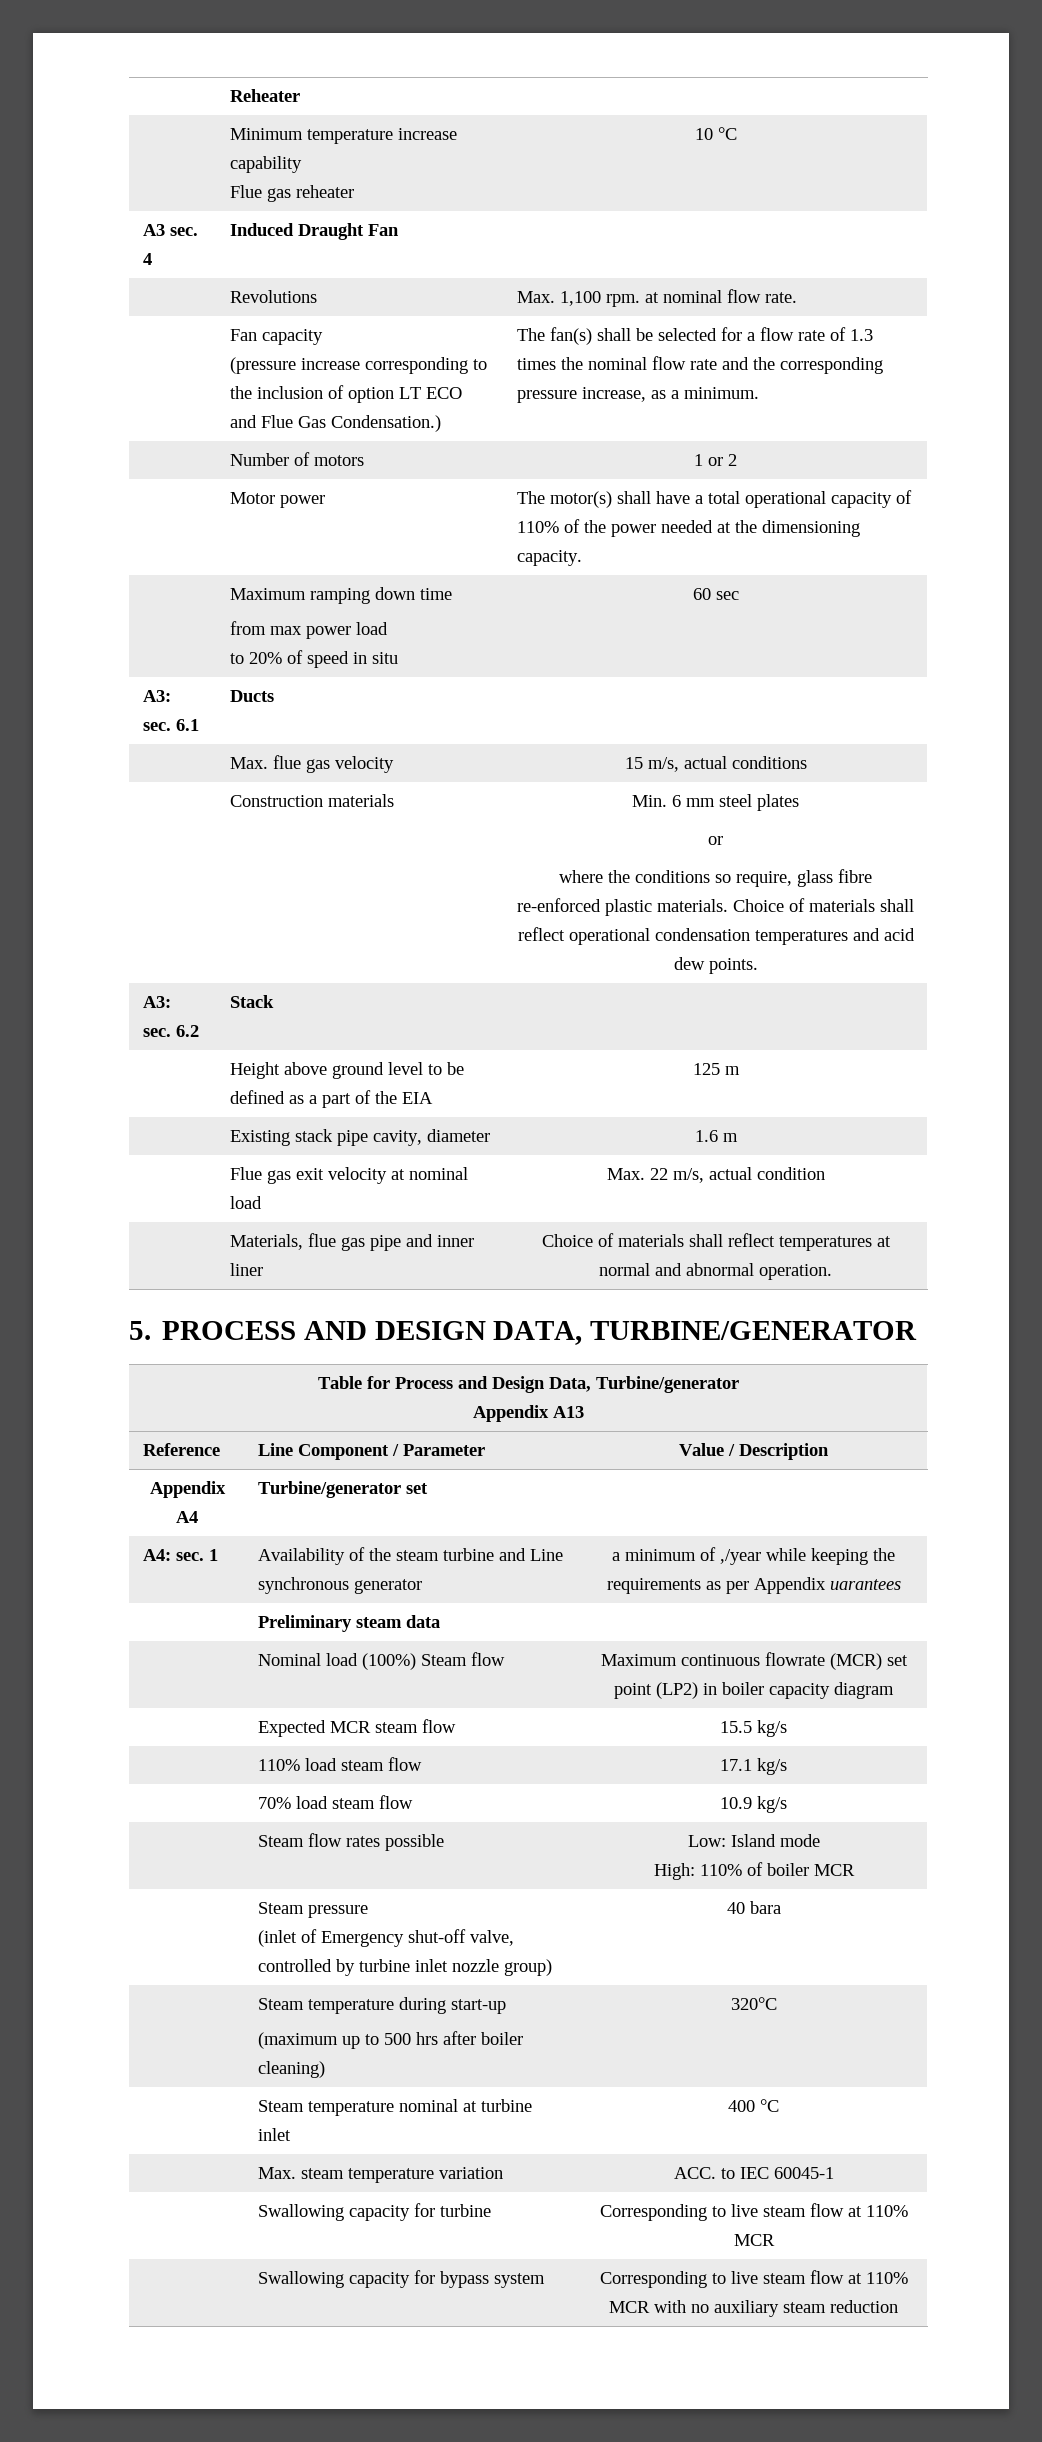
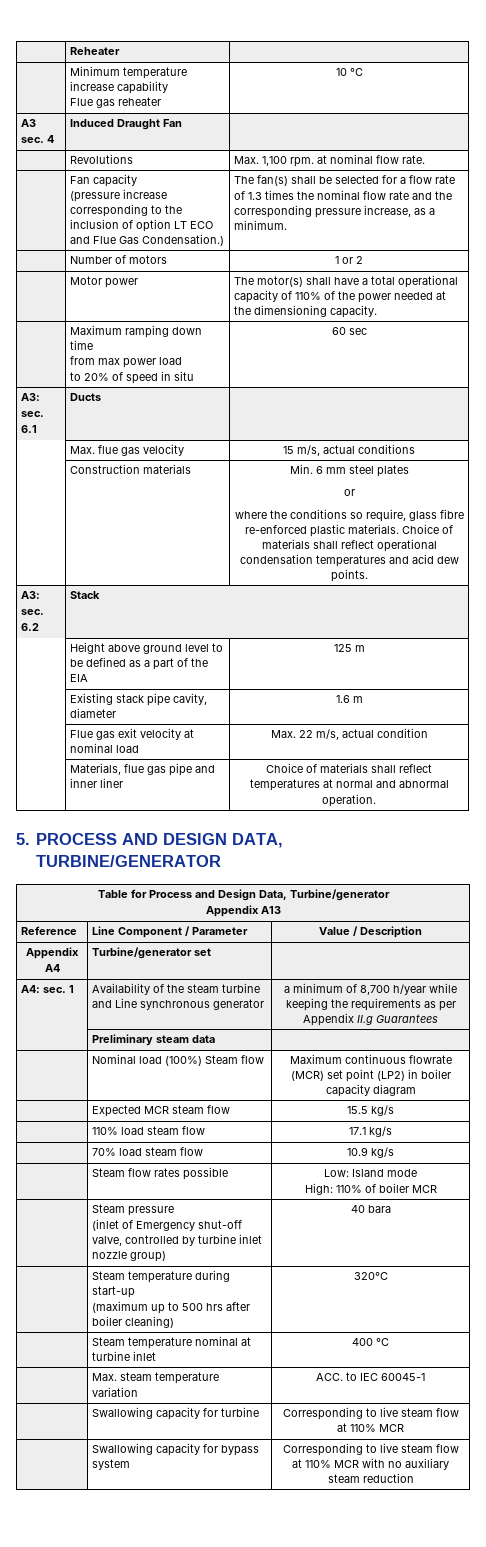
- A4: sec. 1 | Availability of the steam turbine and Line synchronous generator | a minimum of ,/year while keeping the requirements as per Appendix uarantees
+ A4: sec. 1 | Availability of the steam turbine and Line synchronous generator | a minimum of 8,700 h/year while keeping the requirements as per Appendix II.g Guarantees

